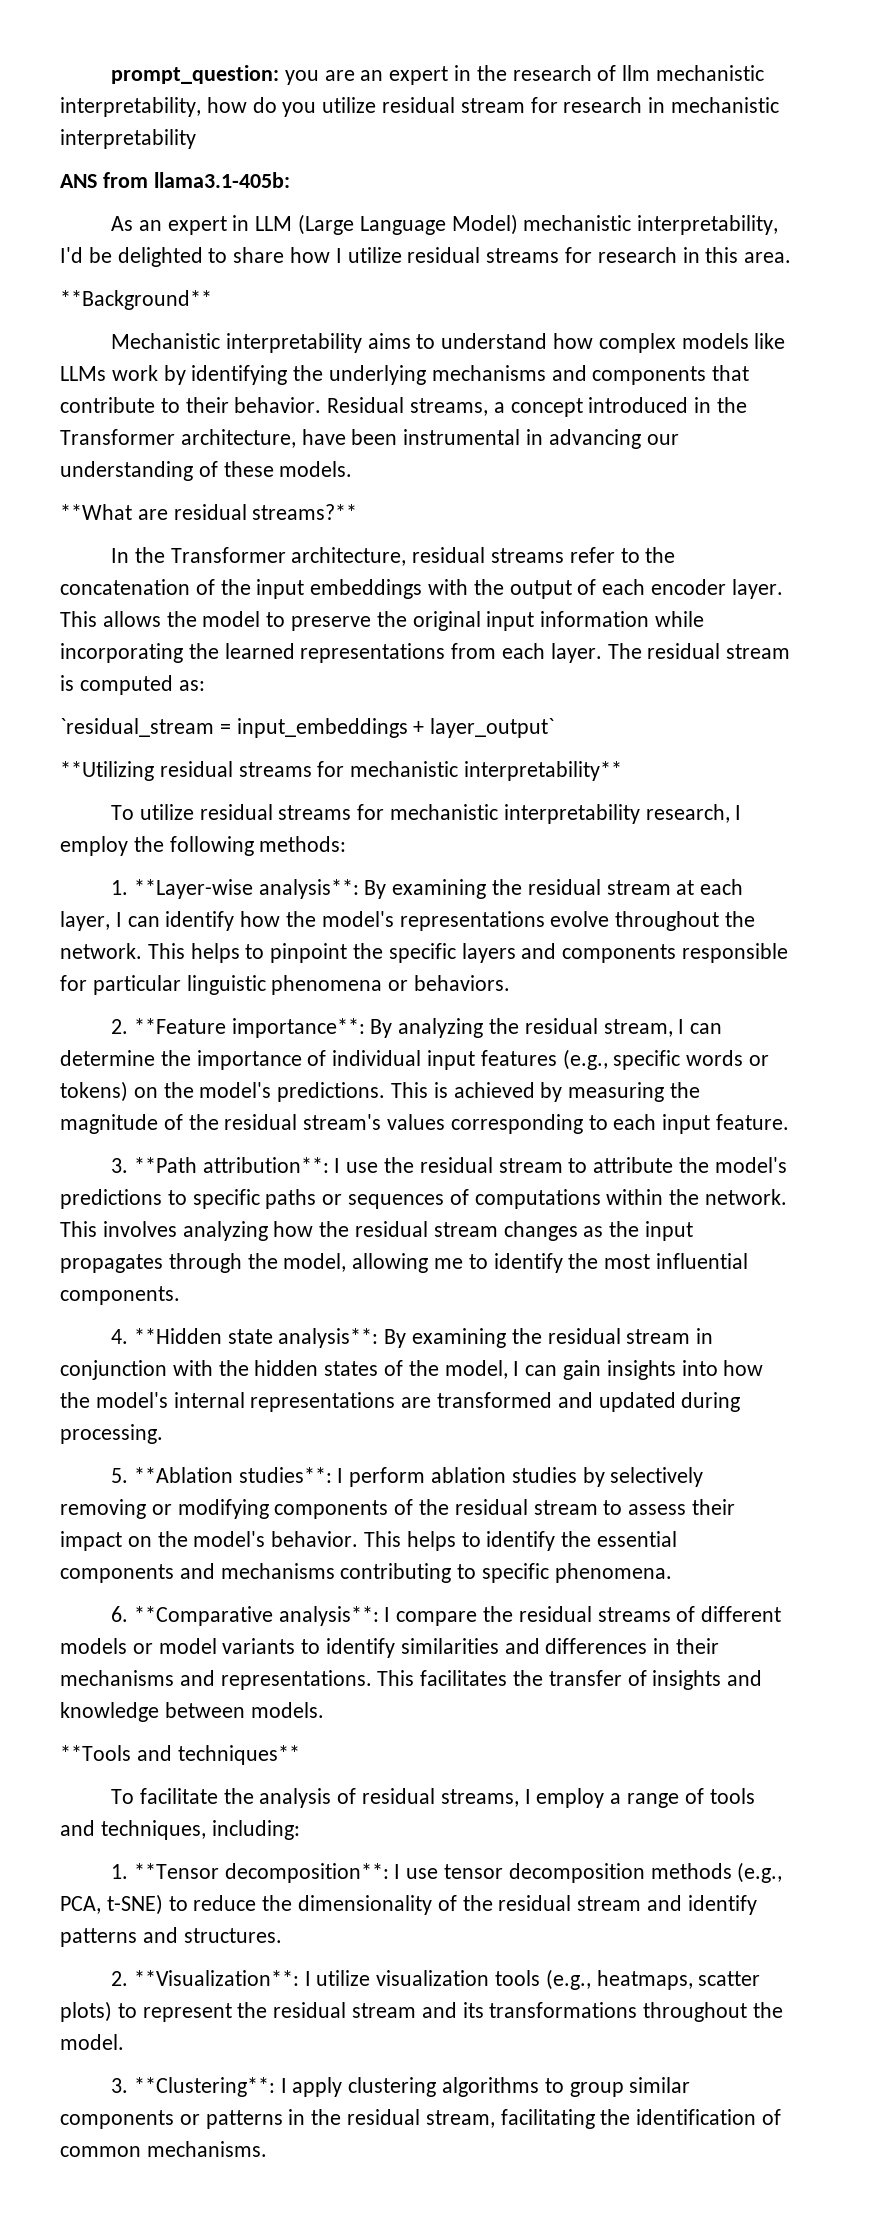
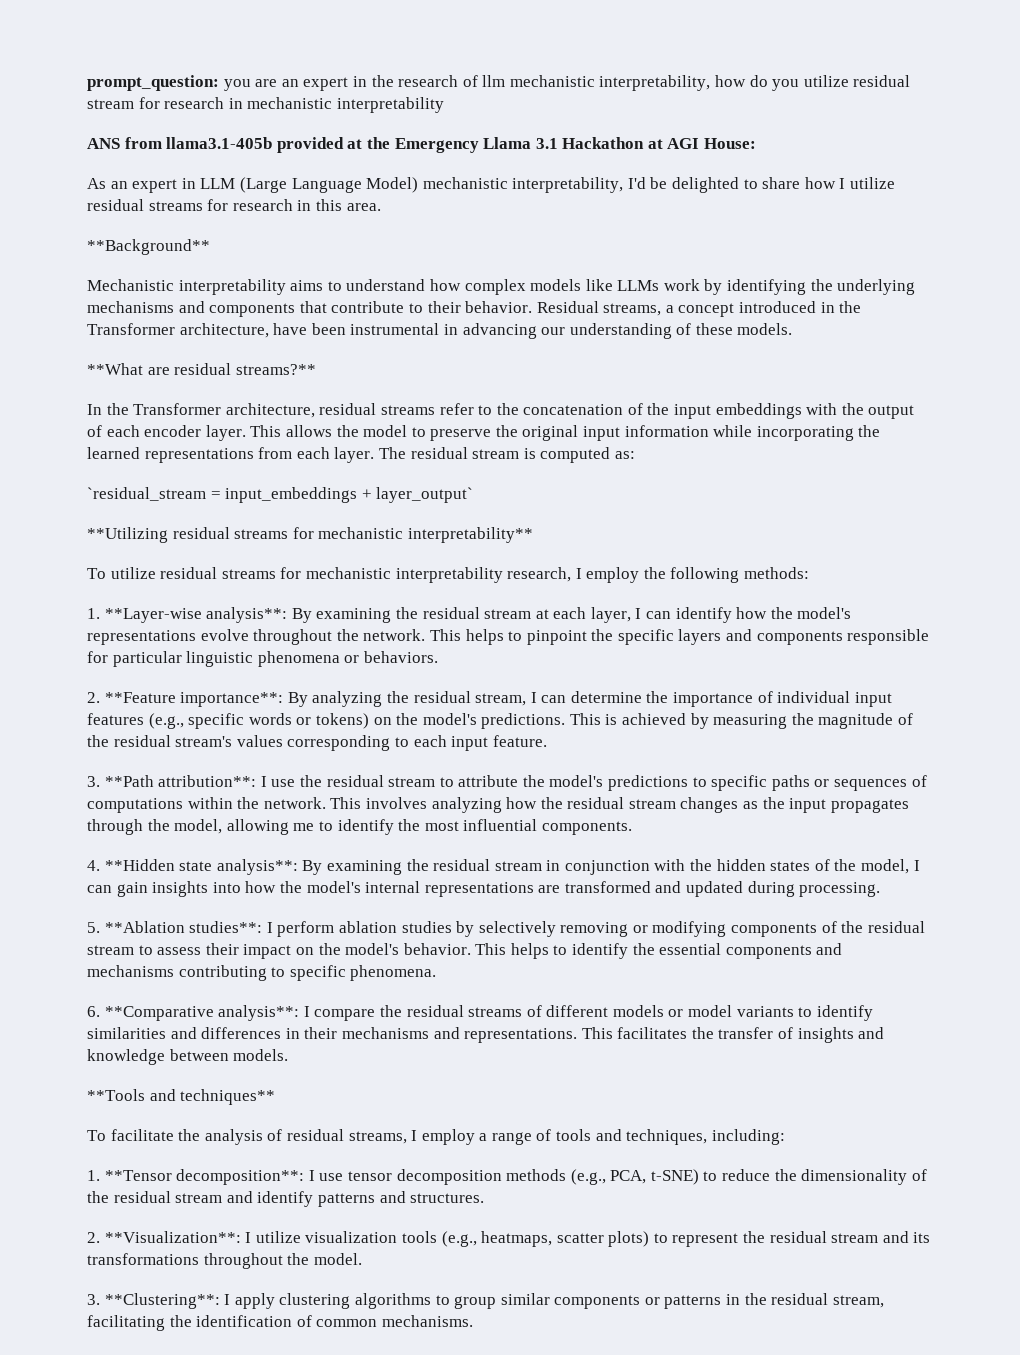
- ANS from llama3.1-405b:
+ ANS from llama3.1-405b provided at the Emergency Llama 3.1 Hackathon at AGI House:

